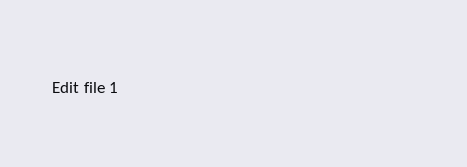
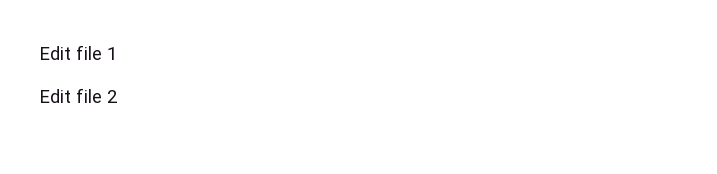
+ Edit file 2

